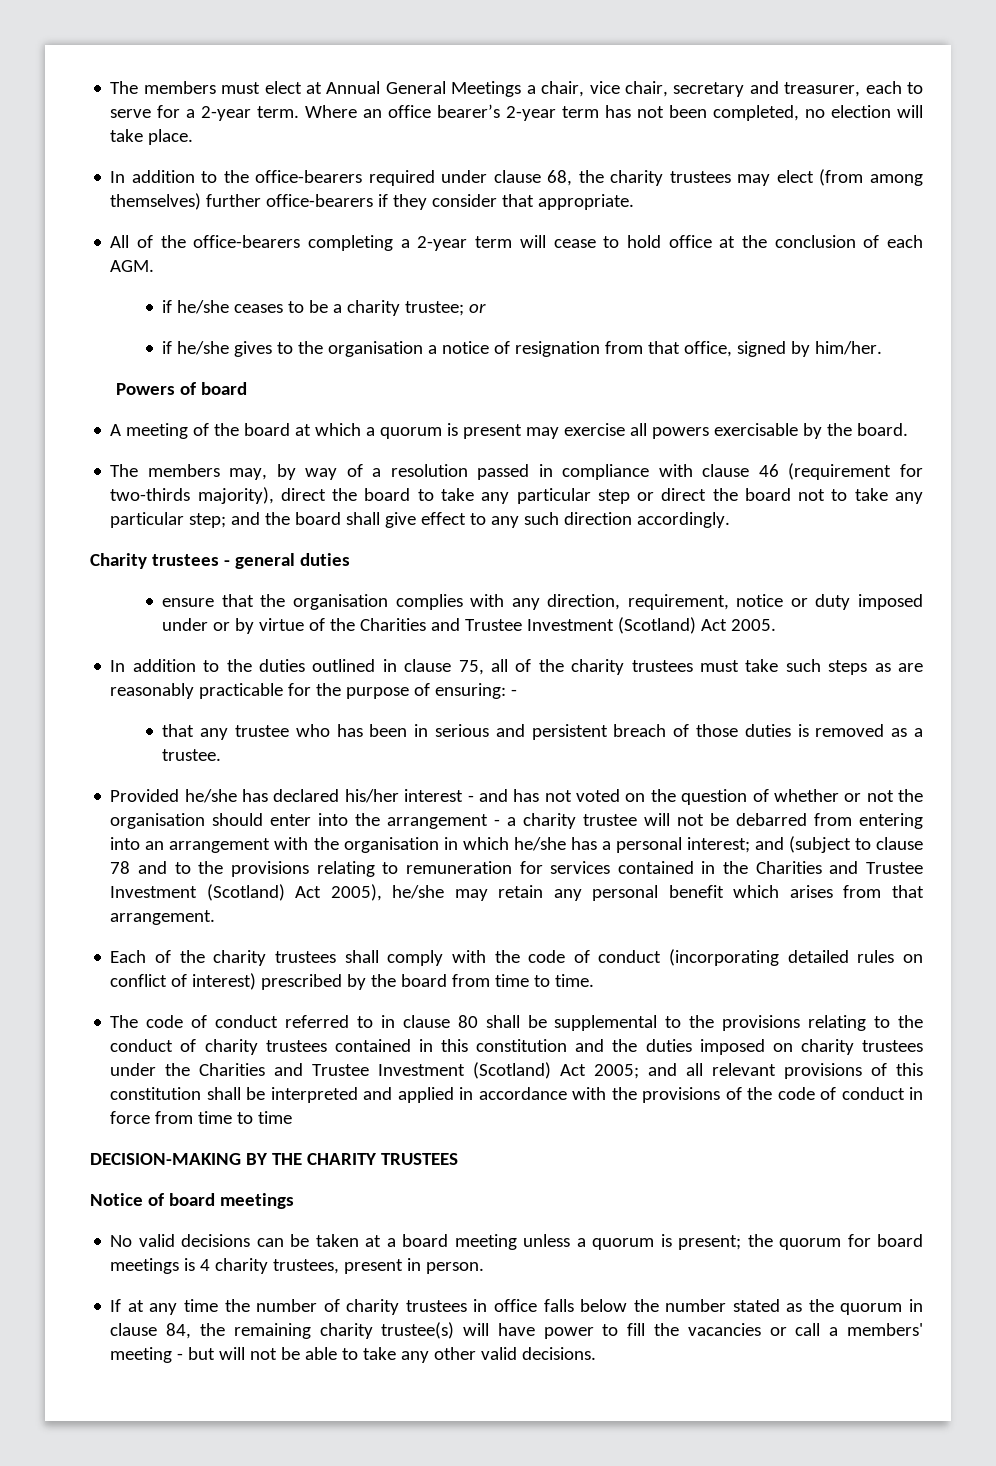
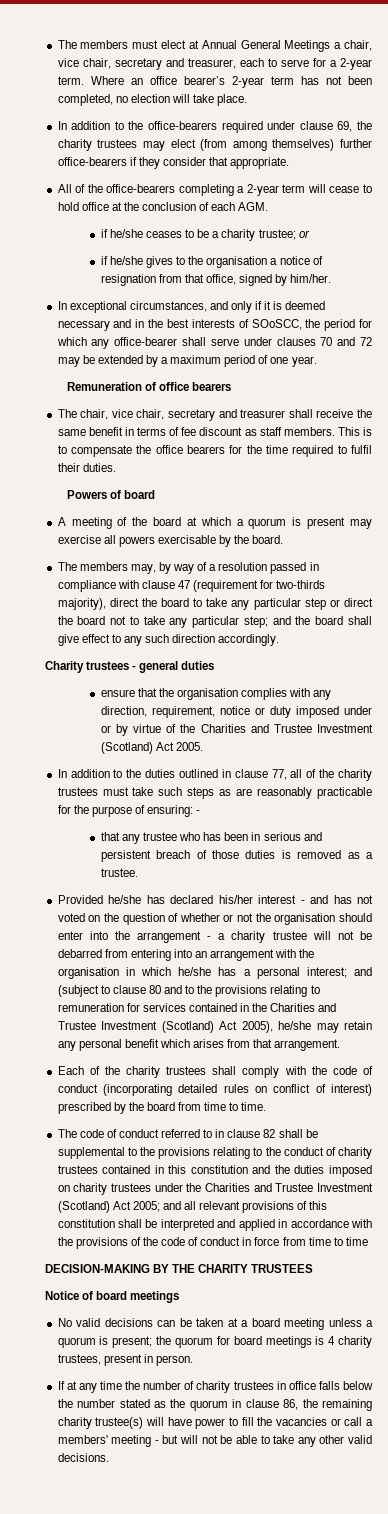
- In addition to the office-bearers required under clause 68, the charity trustees may elect (from among themselves) further office-bearers if they consider that appropriate.
+ In addition to the office-bearers required under clause 69, the charity trustees may elect (from among themselves) further office-bearers if they consider that appropriate.
+ In exceptional circumstances, and only if it is deemed necessary and in the best interests of SOoSCC, the period for which any office-bearer shall serve under clauses 70 and 72 may be extended by a maximum period of one year.
+ Remuneration of office bearers
+ The chair, vice chair, secretary and treasurer shall receive the same benefit in terms of fee discount as staff members. This is to compensate the office bearers for the time required to fulfil their duties.
- The members may, by way of a resolution passed in compliance with clause 46 (requirement for two-thirds majority), direct the board to take any particular step or direct the board not to take any particular step; and the board shall give effect to any such direction accordingly.
+ The members may, by way of a resolution passed in compliance with clause 47 (requirement for two-thirds majority), direct the board to take any particular step or direct the board not to take any particular step; and the board shall give effect to any such direction accordingly.
- In addition to the duties outlined in clause 75, all of the charity trustees must take such steps as are reasonably practicable for the purpose of ensuring: -
+ In addition to the duties outlined in clause 77, all of the charity trustees must take such steps as are reasonably practicable for the purpose of ensuring: -
- and (subject to clause 78 and to the provisions relating to remuneration for services contained in the Charities and Trustee Investment (Scotland) Act 2005), he/she may retain any personal benefit which arises from that arrangement.
+ and (subject to clause 80 and to the provisions relating to remuneration for services contained in the Charities and Trustee Investment (Scotland) Act 2005), he/she may retain any personal benefit which arises from that arrangement.
- The code of conduct referred to in clause 80 shall be supplemental to the provisions relating to the conduct of charity trustees contained in this constitution and the duties imposed on charity trustees under the Charities and Trustee Investment (Scotland) Act 2005;
+ The code of conduct referred to in clause 82 shall be supplemental to the provisions relating to the conduct of charity trustees contained in this constitution and the duties imposed on charity trustees under the Charities and Trustee Investment (Scotland) Act 2005;
- If at any time the number of charity trustees in office falls below the number stated as the quorum in clause 84, the remaining charity trustee(s) will have power to fill the vacancies or call a members' meeting - but will not be able to take any other valid decisions.
+ If at any time the number of charity trustees in office falls below the number stated as the quorum in clause 86, the remaining charity trustee(s) will have power to fill the vacancies or call a members' meeting - but will not be able to take any other valid decisions.

